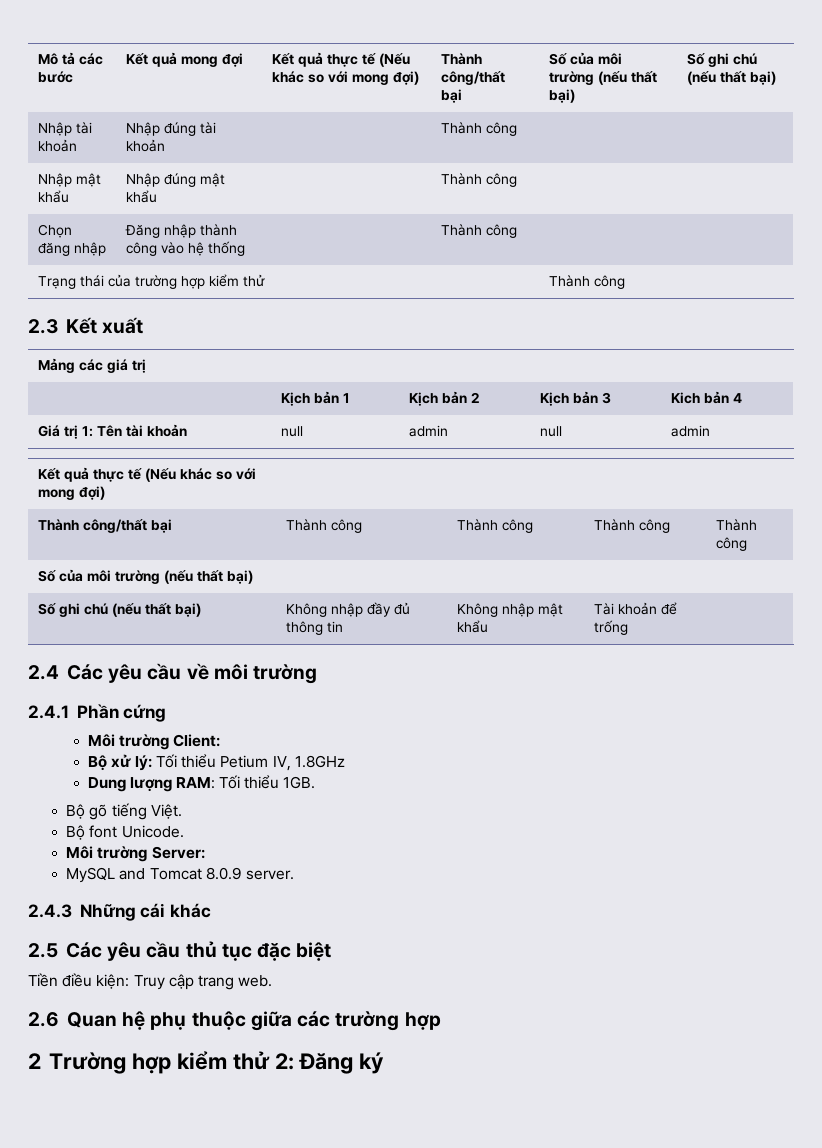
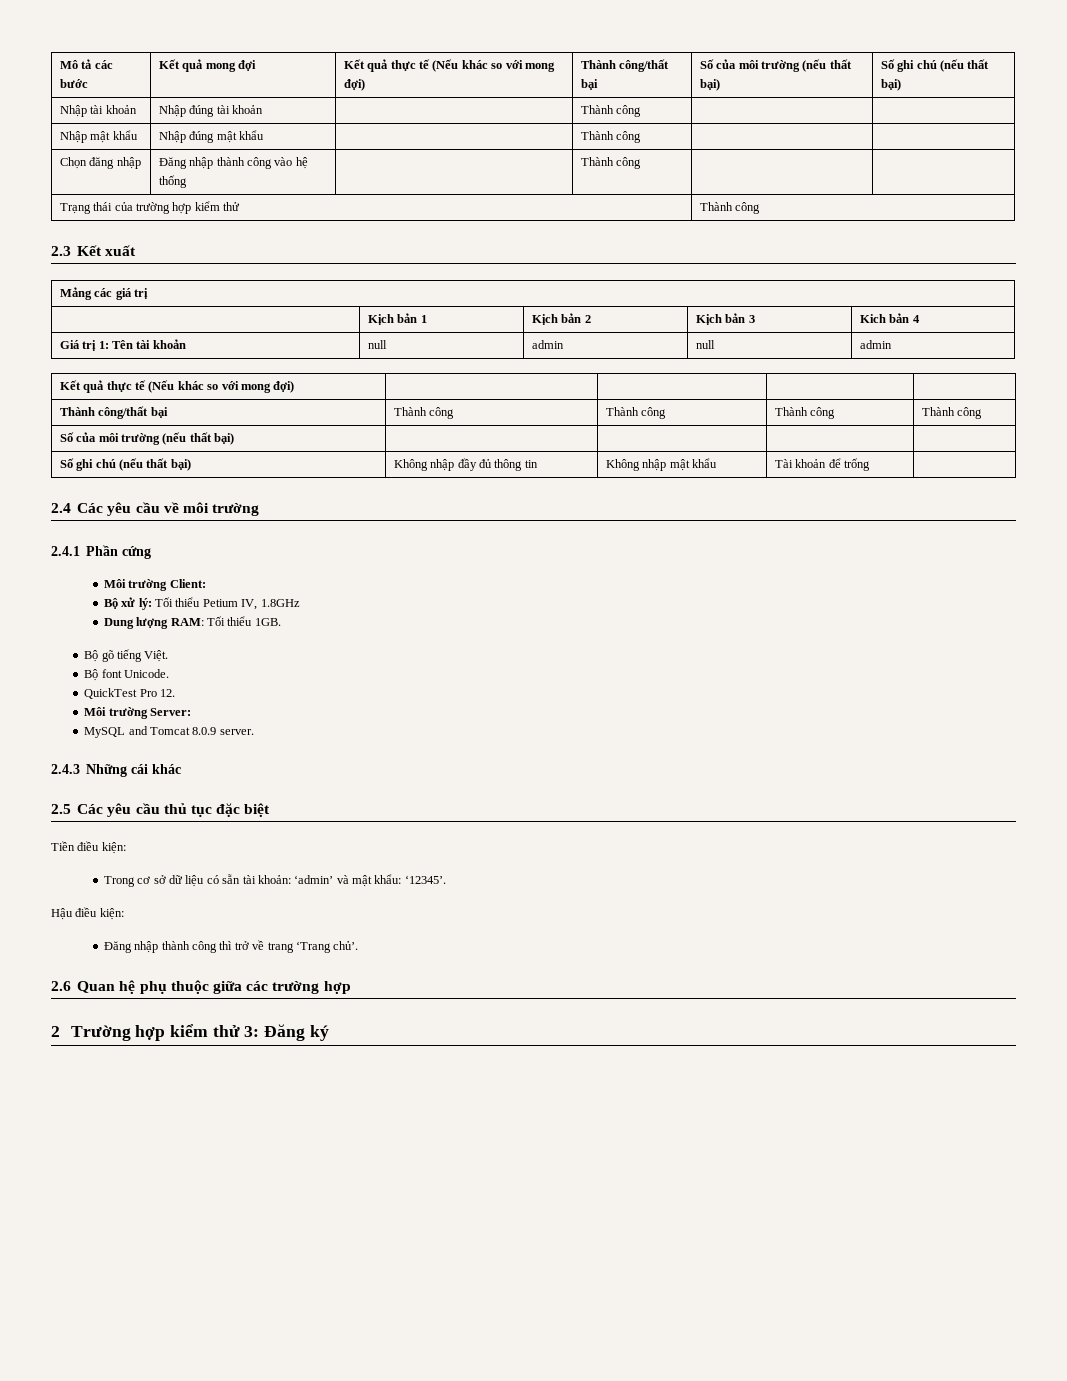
+ QuickTest Pro 12.
- Tiền điều kiện: Truy cập trang web.
+ Tiền điều kiện:
+ Trong cơ sở dữ liệu có sẵn tài khoản: ‘admin’ và mật khẩu: ‘12345’.
+ Hậu điều kiện:
+ Đăng nhập thành công thì trở về trang ‘Trang chủ’.
- 2 Trường hợp kiểm thử 2: Đăng ký
+ 2 Trường hợp kiểm thử 3: Đăng ký

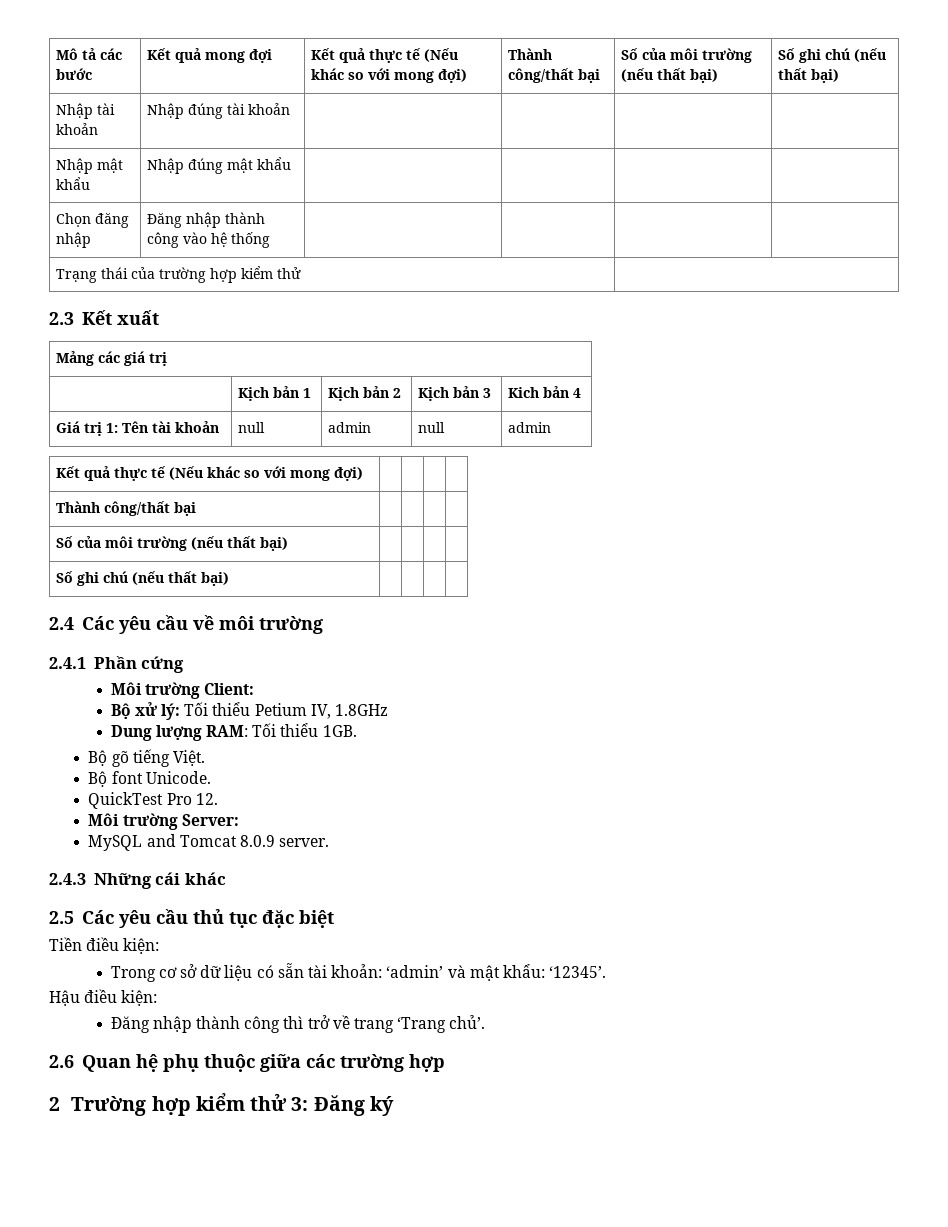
- Nhập tài khoản | Nhập đúng tài khoản | | Thành công | |
+ Nhập tài khoản | Nhập đúng tài khoản | | | |
- Nhập mật khẩu | Nhập đúng mật khẩu | | Thành công | |
+ Nhập mật khẩu | Nhập đúng mật khẩu | | | |
- Chọn đăng nhập | Đăng nhập thành công vào hệ thống | | Thành công | |
+ Chọn đăng nhập | Đăng nhập thành công vào hệ thống | | | |
- Trạng thái của trường hợp kiểm thử | Thành công
+ Trạng thái của trường hợp kiểm thử |
- Thành công/thất bại | Thành công | Thành công | Thành công | Thành công
+ Thành công/thất bại | | | |
- Số ghi chú (nếu thất bại) | Không nhập đầy đủ thông tin | Không nhập mật khẩu | Tài khoản để trống |
+ Số ghi chú (nếu thất bại) | | | |

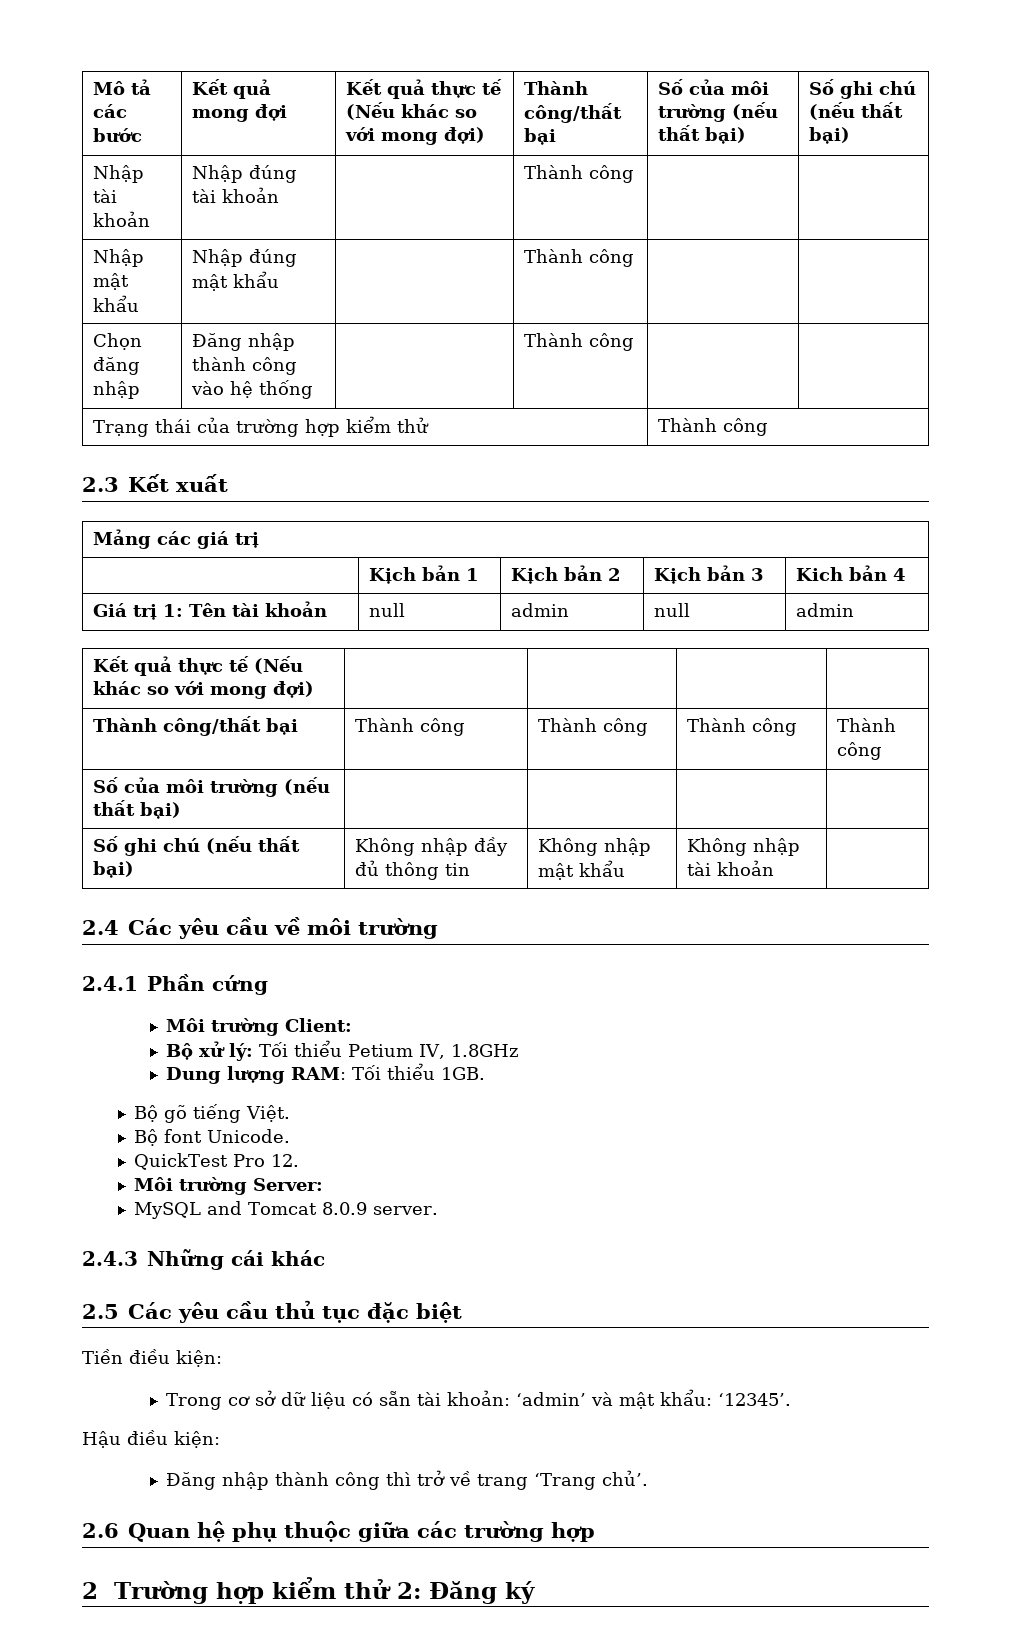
- Nhập tài khoản | Nhập đúng tài khoản | | | |
+ Nhập tài khoản | Nhập đúng tài khoản | | Thành công | |
- Nhập mật khẩu | Nhập đúng mật khẩu | | | |
+ Nhập mật khẩu | Nhập đúng mật khẩu | | Thành công | |
- Chọn đăng nhập | Đăng nhập thành công vào hệ thống | | | |
+ Chọn đăng nhập | Đăng nhập thành công vào hệ thống | | Thành công | |
- Trạng thái của trường hợp kiểm thử |
+ Trạng thái của trường hợp kiểm thử | Thành công
- Thành công/thất bại | | | |
+ Thành công/thất bại | Thành công | Thành công | Thành công | Thành công
- Số ghi chú (nếu thất bại) | | | |
+ Số ghi chú (nếu thất bại) | Không nhập đầy đủ thông tin | Không nhập mật khẩu | Không nhập tài khoản |
- 2 Trường hợp kiểm thử 3: Đăng ký
+ 2 Trường hợp kiểm thử 2: Đăng ký

